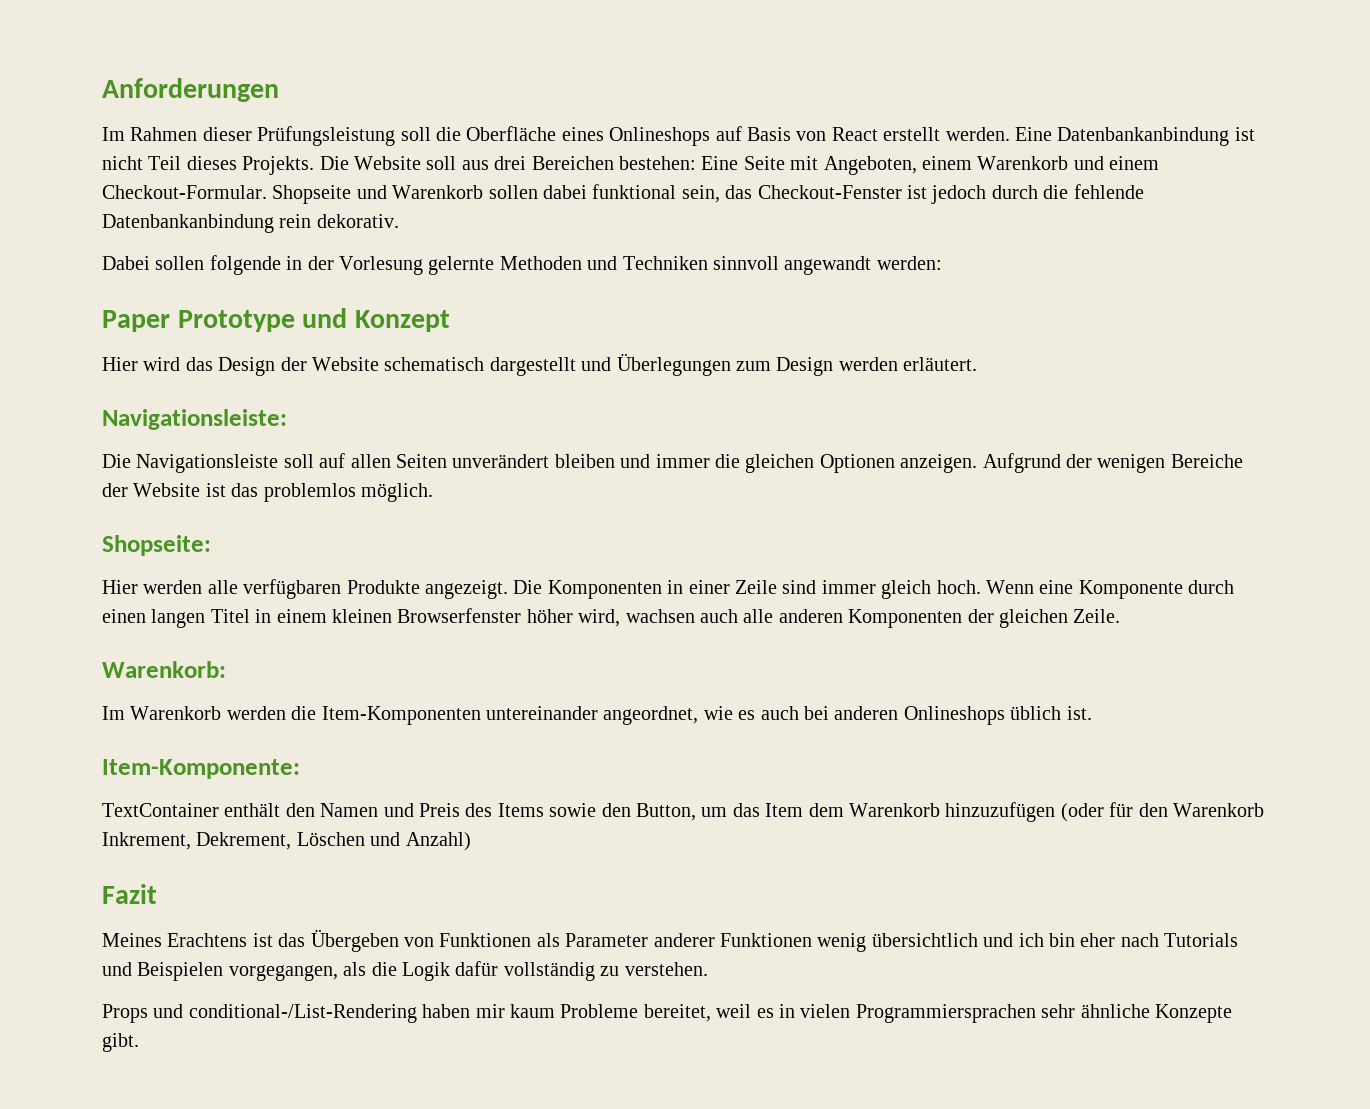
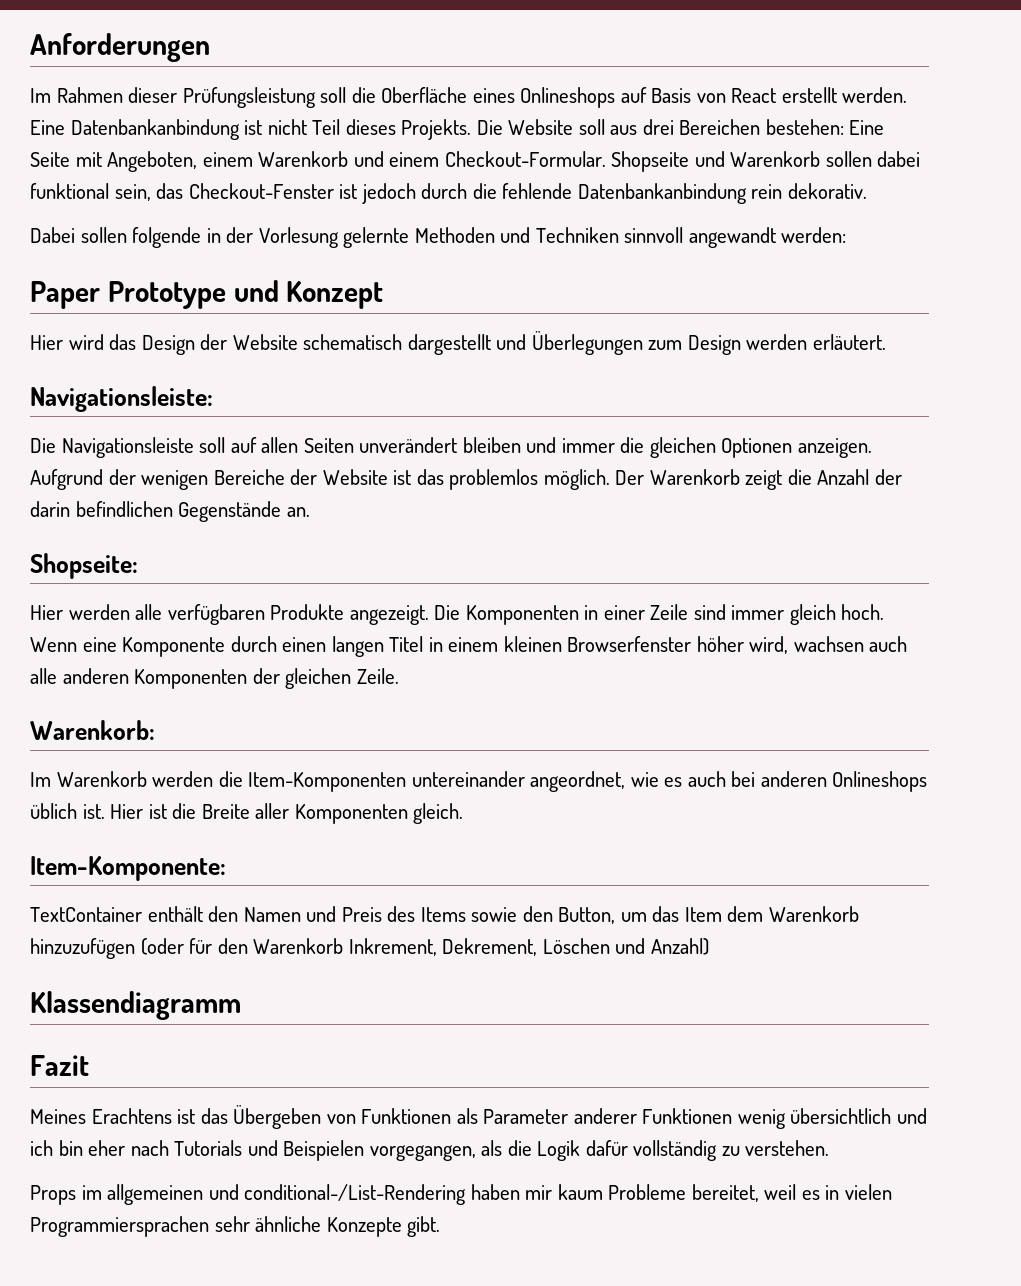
+ Der Warenkorb zeigt die Anzahl der darin befindlichen Gegenstände an.
+ Hier ist die Breite aller Komponenten gleich.
+ Klassendiagramm
- Props und conditional-/List-Rendering haben mir kaum Probleme bereitet, weil es in vielen Programmiersprachen sehr ähnliche Konzepte gibt.
+ Props im allgemeinen und conditional-/List-Rendering haben mir kaum Probleme bereitet, weil es in vielen Programmiersprachen sehr ähnliche Konzepte gibt.

